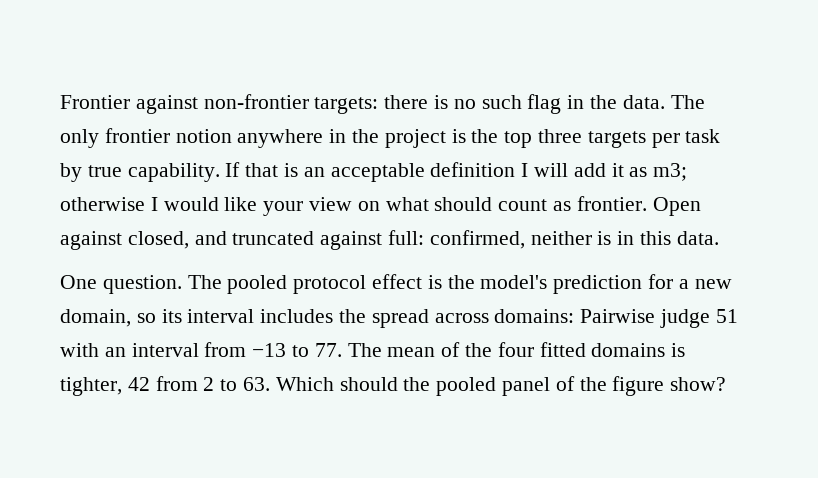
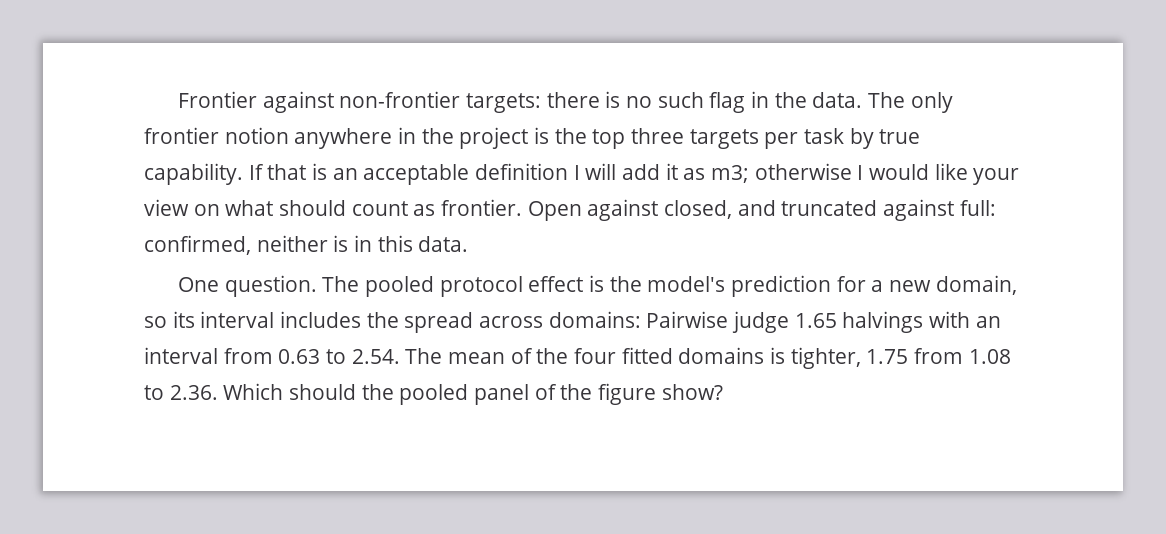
- The pooled protocol effect is the model's prediction for a new domain, so its interval includes the spread across domains: Pairwise judge 51 with an interval from −13 to 77. The mean of the four fitted domains is tighter, 42 from 2 to 63. Which should the pooled panel of the figure show?
+ The pooled protocol effect is the model's prediction for a new domain, so its interval includes the spread across domains: Pairwise judge 1.65 halvings with an interval from 0.63 to 2.54. The mean of the four fitted domains is tighter, 1.75 from 1.08 to 2.36. Which should the pooled panel of the figure show?

